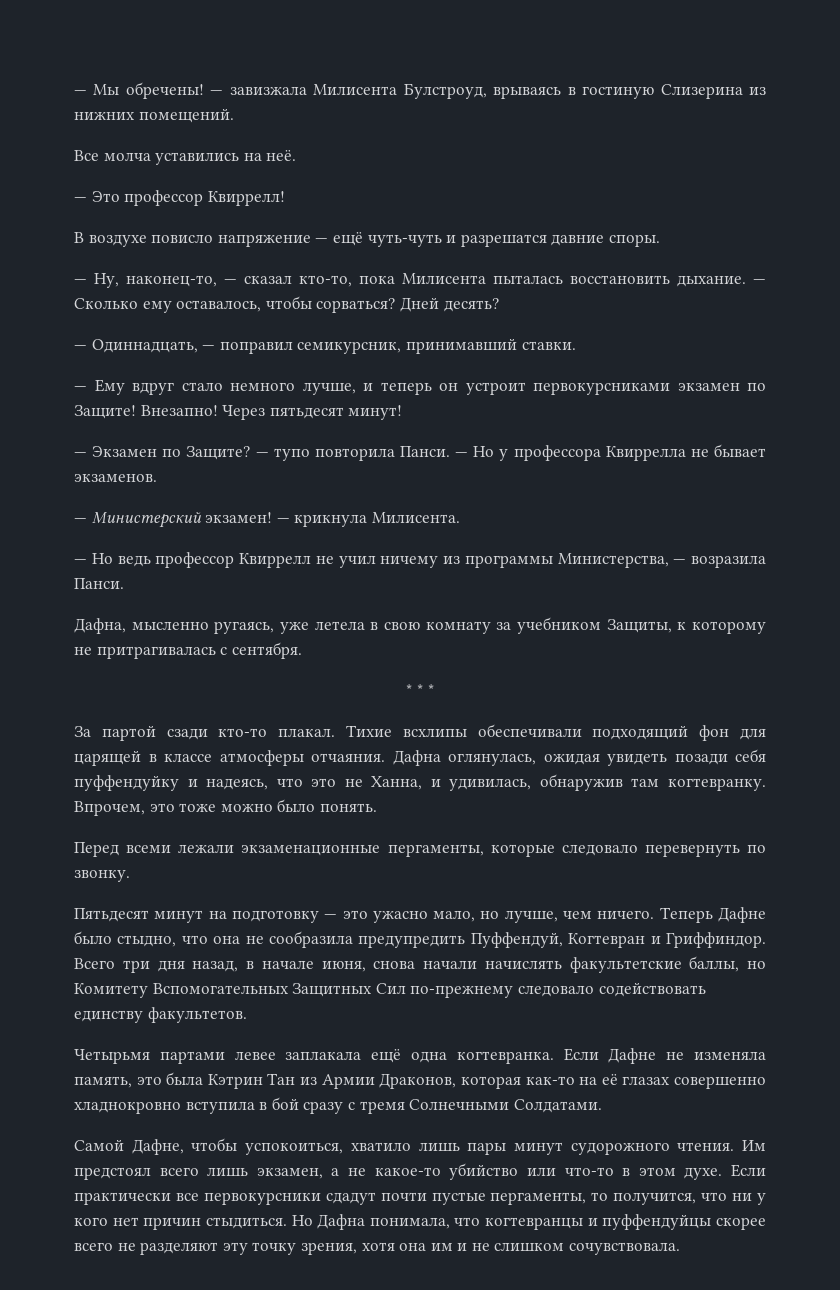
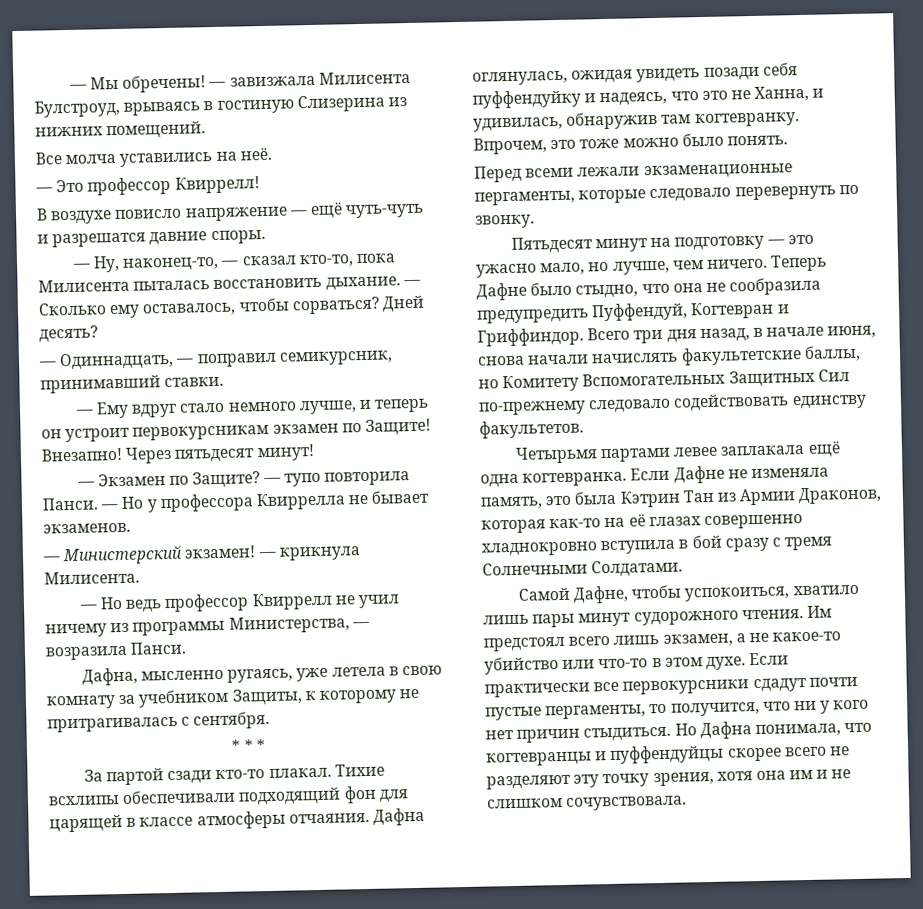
- — Ему вдруг стало немного лучше, и теперь он устроит первокурсниками экзамен по Защите!
+ — Ему вдруг стало немного лучше, и теперь он устроит первокурсникам экзамен по Защите!

